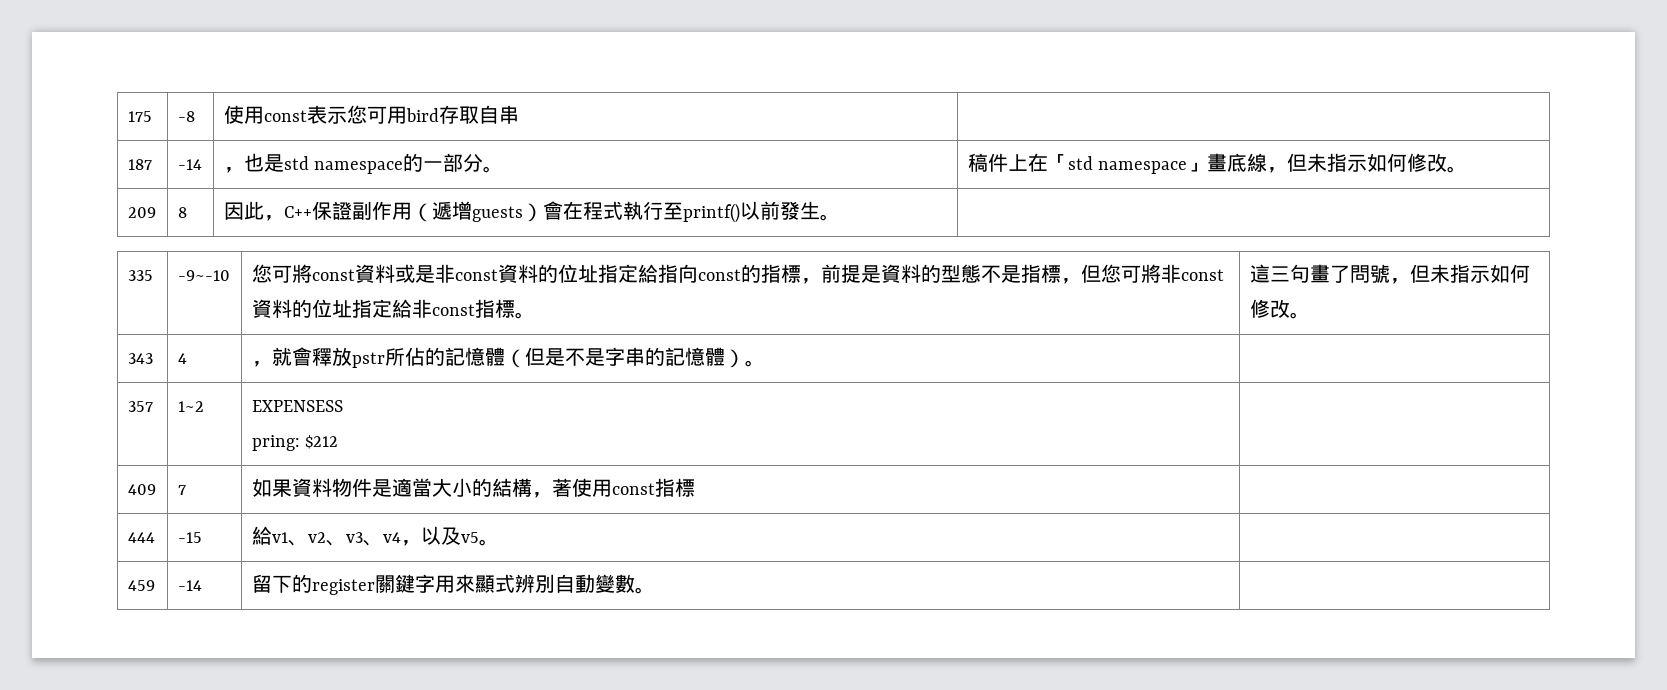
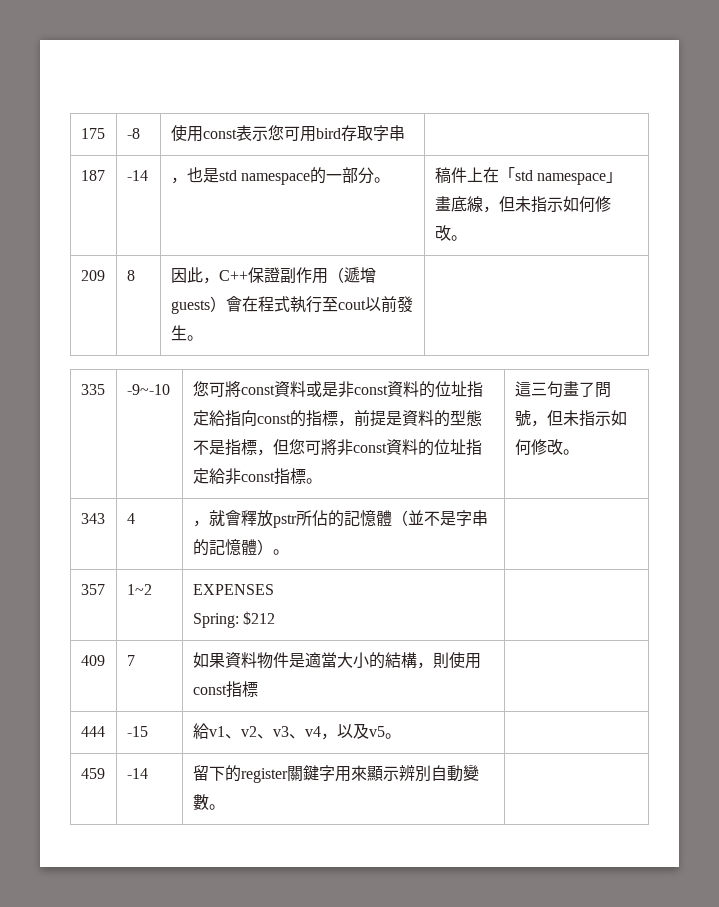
- 175 | -8 | 使用const表示您可用bird存取自串 |
+ 175 | -8 | 使用const表示您可用bird存取字串 |
- 209 | 8 | 因此，C++保證副作用（遞增guests）會在程式執行至printf()以前發生。 |
+ 209 | 8 | 因此，C++保證副作用（遞增guests）會在程式執行至cout以前發生。 |
- 343 | 4 | ，就會釋放pstr所佔的記憶體（但是不是字串的記憶體）。 |
+ 343 | 4 | ，就會釋放pstr所佔的記憶體（並不是字串的記憶體）。 |
- 357 | 1~2 | EXPENSESS
- pring: $212 |
+ 357 | 1~2 | EXPENSES
+ Spring: $212 |
- 409 | 7 | 如果資料物件是適當大小的結構，著使用const指標 |
+ 409 | 7 | 如果資料物件是適當大小的結構，則使用const指標 |
- 459 | -14 | 留下的register關鍵字用來顯式辨別自動變數。 |
+ 459 | -14 | 留下的register關鍵字用來顯示辨別自動變數。 |

